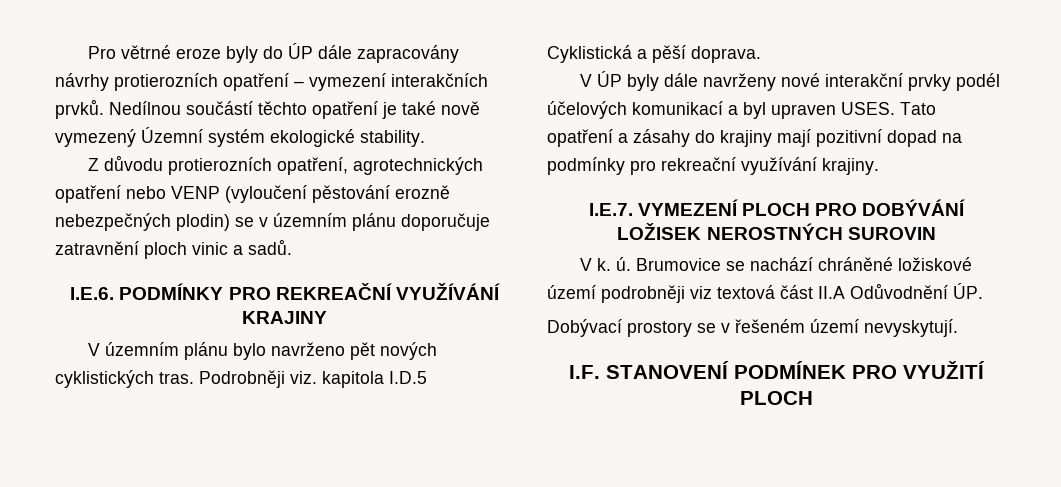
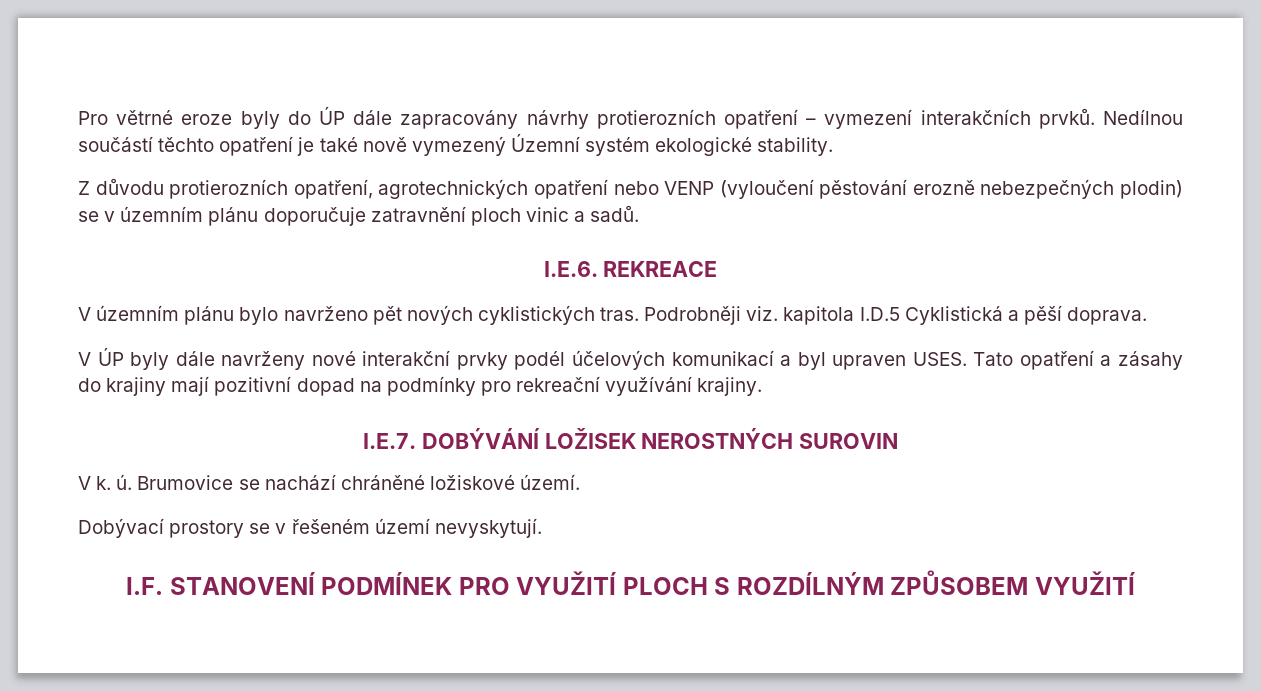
- I.E.6. PODMÍNKY PRO REKREAČNÍ VYUŽÍVÁNÍ KRAJINY
+ I.E.6. REKREACE
- I.E.7. VYMEZENÍ PLOCH PRO DOBÝVÁNÍ LOŽISEK NEROSTNÝCH SUROVIN
+ I.E.7. DOBÝVÁNÍ LOŽISEK NEROSTNÝCH SUROVIN
- Brumovice se nachází chráněné ložiskové území podrobněji viz textová část II.A Odůvodnění ÚP.
+ Brumovice se nachází chráněné ložiskové území.
- I.F. STANOVENÍ PODMÍNEK PRO VYUŽITÍ PLOCH
+ I.F. STANOVENÍ PODMÍNEK PRO VYUŽITÍ PLOCH S ROZDÍLNÝM ZPŮSOBEM VYUŽITÍ

